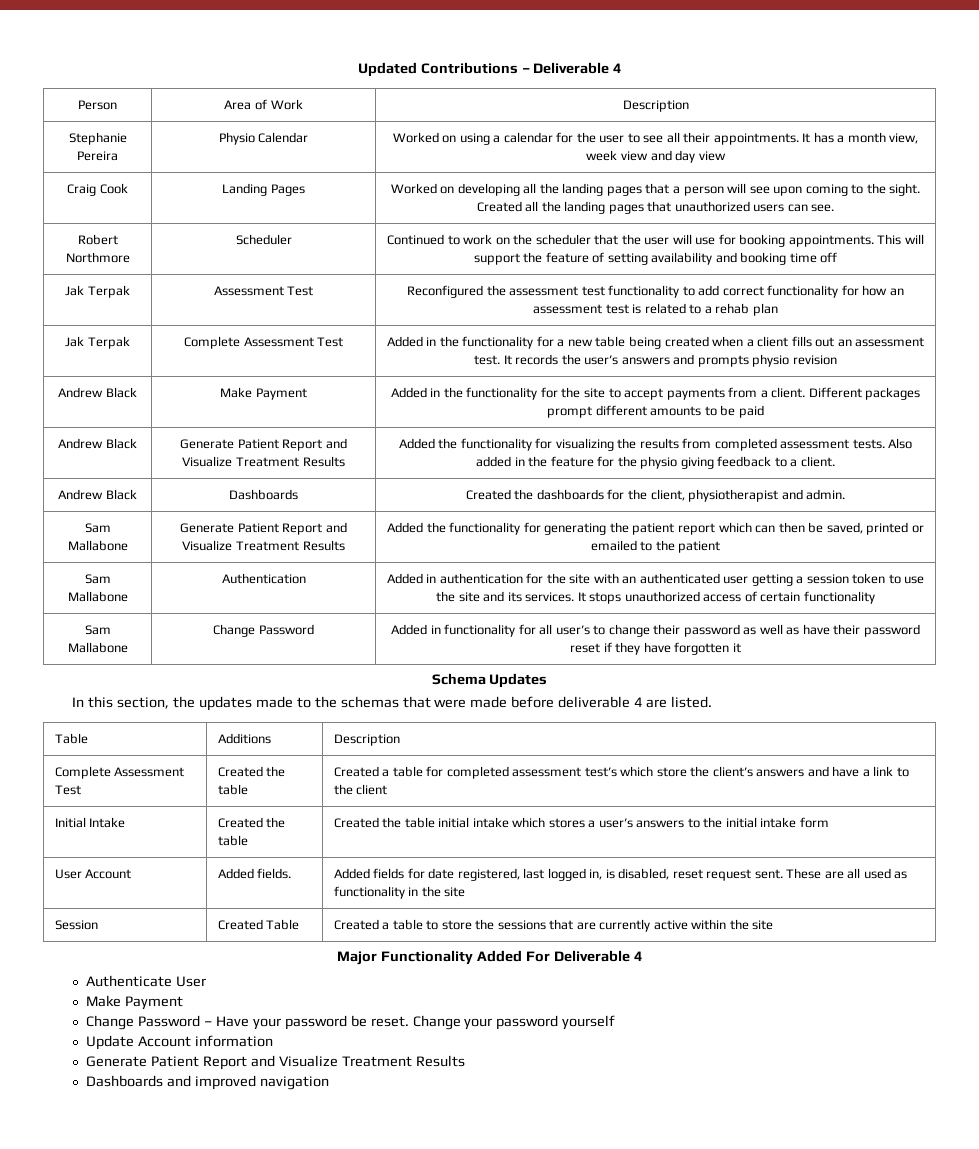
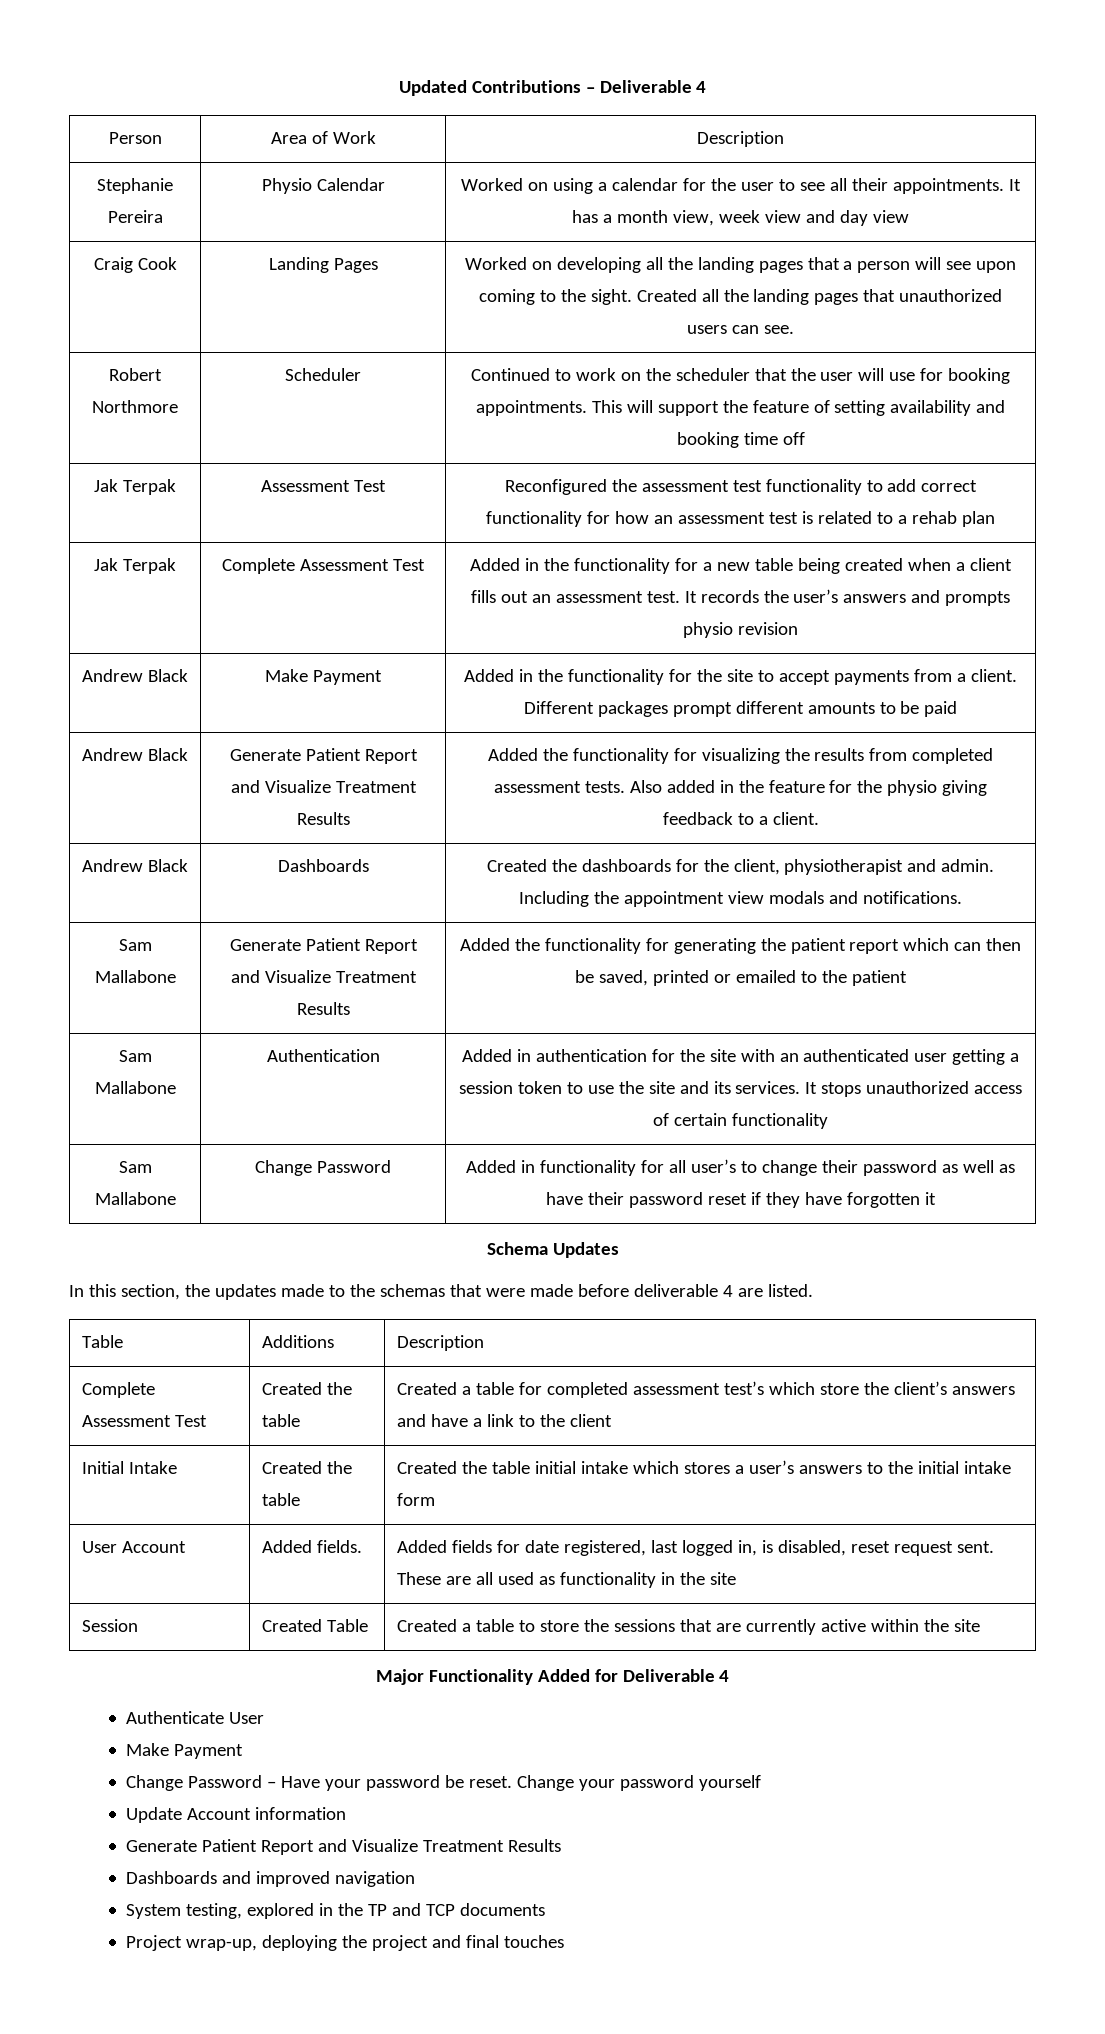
- Andrew Black | Dashboards | Created the dashboards for the client, physiotherapist and admin.
+ Andrew Black | Dashboards | Created the dashboards for the client, physiotherapist and admin. Including the appointment view modals and notifications.
- Major Functionality Added For Deliverable 4
+ Major Functionality Added for Deliverable 4
+ System testing, explored in the TP and TCP documents
+ Project wrap-up, deploying the project and final touches

